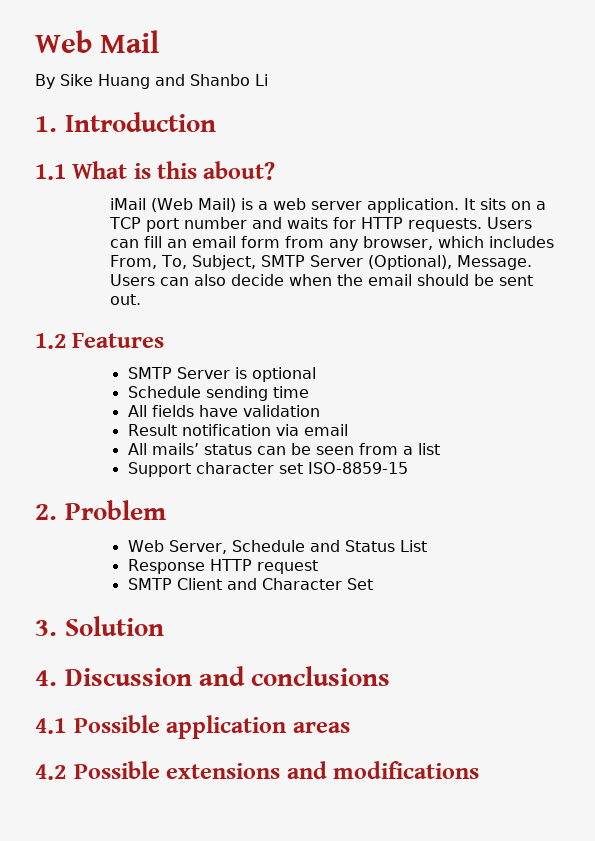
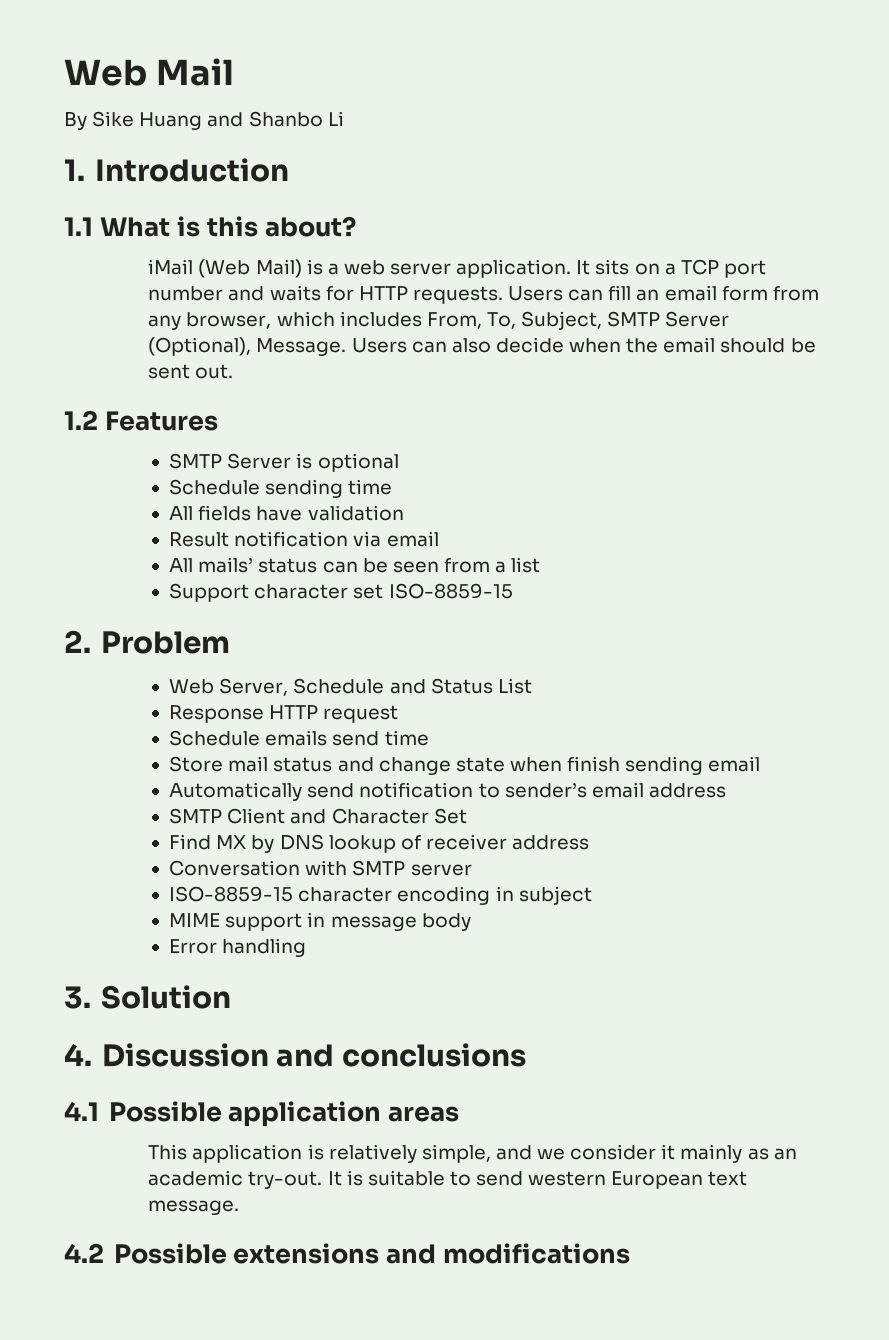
+ Schedule emails send time
+ Store mail status and change state when finish sending email
+ Automatically send notification to sender’s email address
+ Find MX by DNS lookup of receiver address
+ Conversation with SMTP server
+ ISO-8859-15 character encoding in subject
+ MIME support in message body
+ Error handling
+ This application is relatively simple, and we consider it mainly as an academic try-out. It is suitable to send western European text message.

